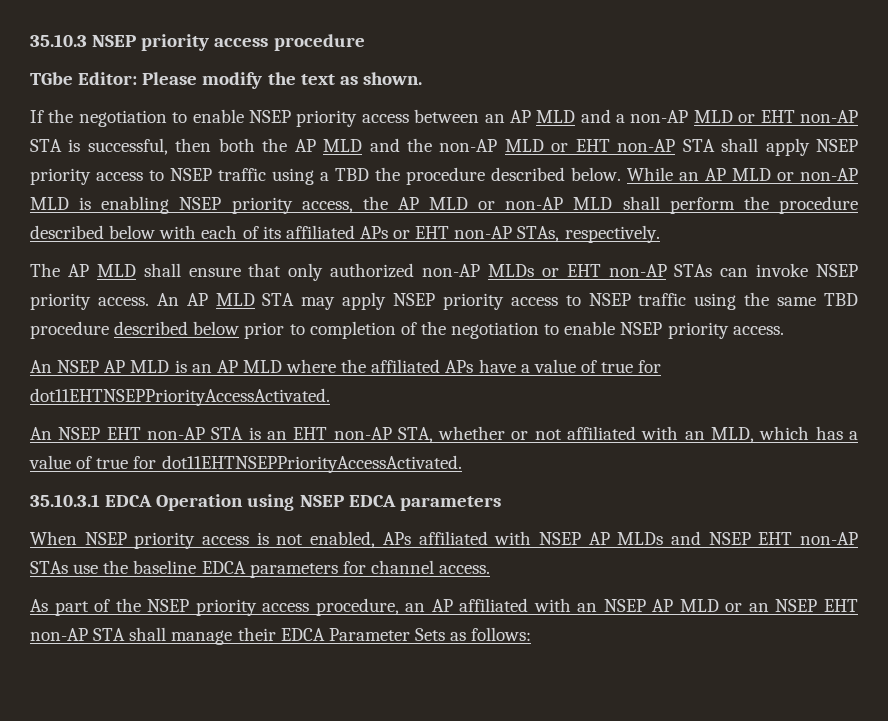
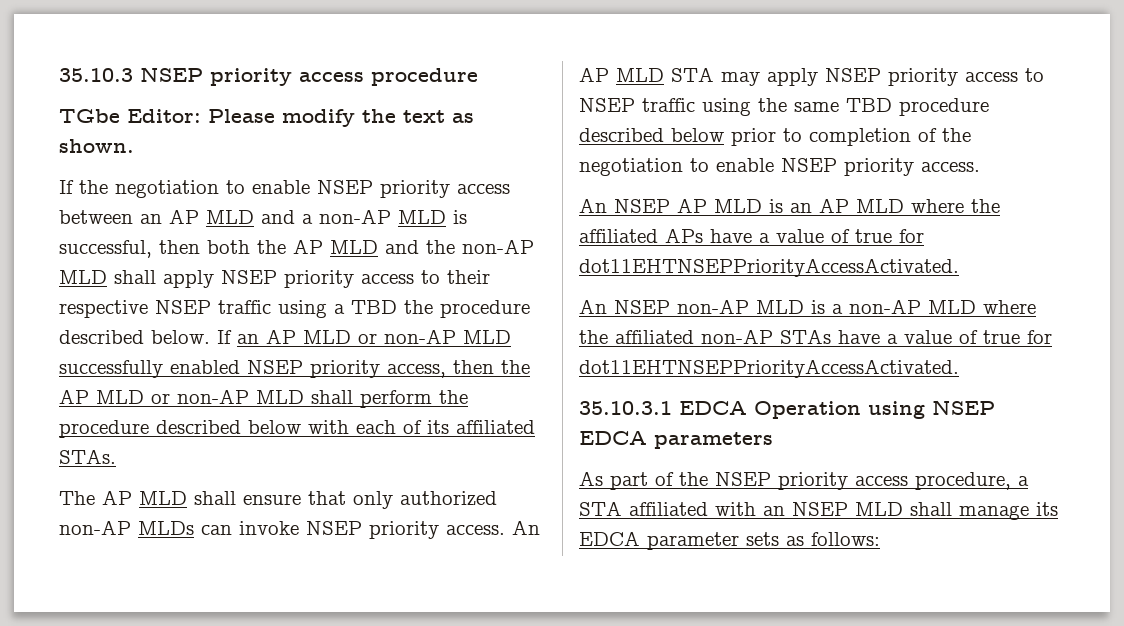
- If the negotiation to enable NSEP priority access between an AP MLD and a non-AP MLD or EHT non-AP STA is successful, then both the AP MLD and the non-AP MLD or EHT non-AP STA shall apply NSEP priority access to NSEP traffic using a TBD the procedure described below.
+ If the negotiation to enable NSEP priority access between an AP MLD and a non-AP MLD is successful, then both the AP MLD and the non-AP MLD shall apply NSEP priority access to their respective NSEP traffic using a TBD the procedure described below.
- While an AP MLD or non-AP MLD is enabling NSEP priority access, the AP MLD or non-AP MLD shall perform the procedure described below with each of its affiliated APs or EHT non-AP STAs, respectively.
+ If an AP MLD or non-AP MLD successfully enabled NSEP priority access, then the AP MLD or non-AP MLD shall perform the procedure described below with each of its affiliated STAs.
- The AP MLD shall ensure that only authorized non-AP MLDs or EHT non-AP STAs can invoke NSEP priority access.
+ The AP MLD shall ensure that only authorized non-AP MLDs can invoke NSEP priority access.
- An NSEP EHT non-AP STA is an EHT non-AP STA, whether or not affiliated with an MLD, which has a value of true for dot11EHTNSEPPriorityAccessActivated.
+ An NSEP non-AP MLD is a non-AP MLD where the affiliated non-AP STAs have a value of true for dot11EHTNSEPPriorityAccessActivated.
- When NSEP priority access is not enabled, APs affiliated with NSEP AP MLDs and NSEP EHT non-AP STAs use the baseline EDCA parameters for channel access.
- As part of the NSEP priority access procedure, an AP affiliated with an NSEP AP MLD or an NSEP EHT non-AP STA shall manage their EDCA Parameter Sets as follows:
+ As part of the NSEP priority access procedure, a STA affiliated with an NSEP MLD shall manage its EDCA parameter sets as follows:

